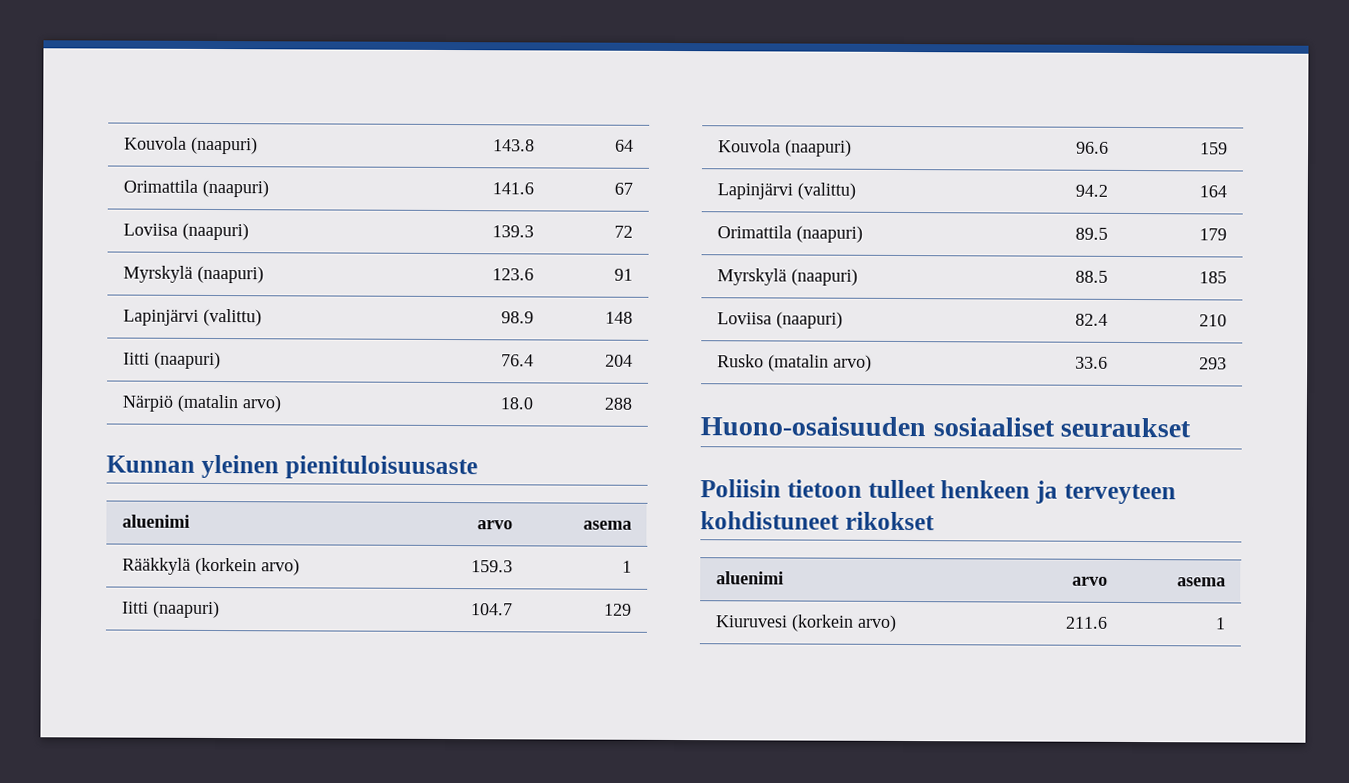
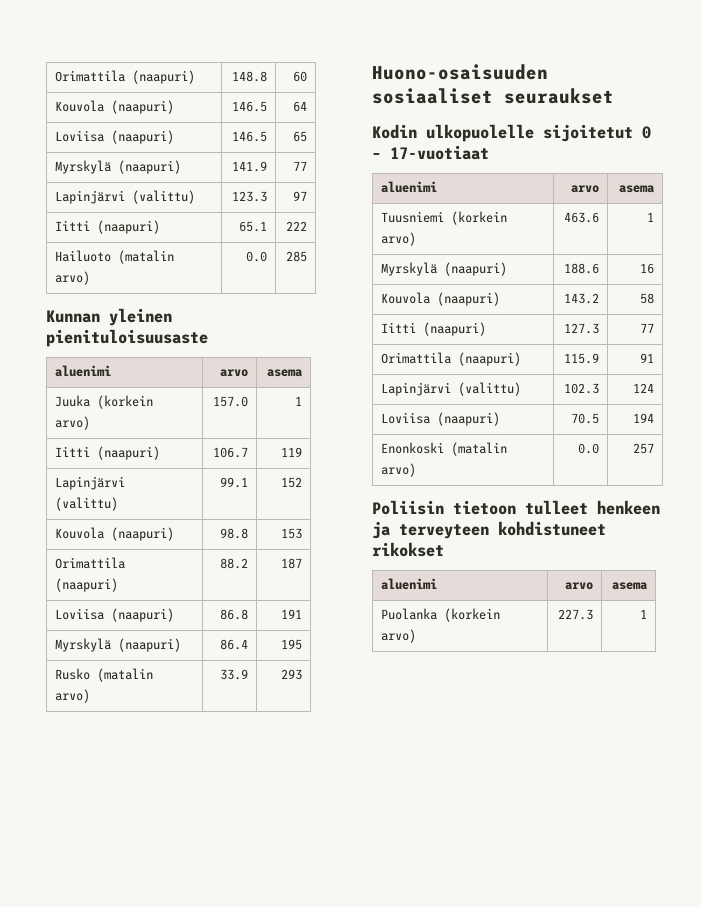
- Kouvola (naapuri) | 143.8 | 64
+ Orimattila (naapuri) | 148.8 | 60
+ Kouvola (naapuri) | 146.5 | 64
- Orimattila (naapuri) | 141.6 | 67
- Loviisa (naapuri) | 139.3 | 72
- Myrskylä (naapuri) | 123.6 | 91
- Lapinjärvi (valittu) | 98.9 | 148
- Iitti (naapuri) | 76.4 | 204
- Närpiö (matalin arvo) | 18.0 | 288
+ Loviisa (naapuri) | 146.5 | 65
+ Myrskylä (naapuri) | 141.9 | 77
+ Lapinjärvi (valittu) | 123.3 | 97
+ Iitti (naapuri) | 65.1 | 222
+ Hailuoto (matalin arvo) | 0.0 | 285
- Rääkkylä (korkein arvo) | 159.3 | 1
+ Juuka (korkein arvo) | 157.0 | 1
- Iitti (naapuri) | 104.7 | 129
- Kouvola (naapuri) | 96.6 | 159
- Lapinjärvi (valittu) | 94.2 | 164
- Orimattila (naapuri) | 89.5 | 179
- Myrskylä (naapuri) | 88.5 | 185
- Loviisa (naapuri) | 82.4 | 210
+ Iitti (naapuri) | 106.7 | 119
+ Lapinjärvi (valittu) | 99.1 | 152
+ Kouvola (naapuri) | 98.8 | 153
+ Orimattila (naapuri) | 88.2 | 187
+ Loviisa (naapuri) | 86.8 | 191
+ Myrskylä (naapuri) | 86.4 | 195
- Rusko (matalin arvo) | 33.6 | 293
+ Rusko (matalin arvo) | 33.9 | 293
+ Kodin ulkopuolelle sijoitetut 0 – 17-vuotiaat
+ aluenimi | arvo | asema
+ Tuusniemi (korkein arvo) | 463.6 | 1
+ Myrskylä (naapuri) | 188.6 | 16
+ Kouvola (naapuri) | 143.2 | 58
+ Iitti (naapuri) | 127.3 | 77
+ Orimattila (naapuri) | 115.9 | 91
+ Lapinjärvi (valittu) | 102.3 | 124
+ Loviisa (naapuri) | 70.5 | 194
+ Enonkoski (matalin arvo) | 0.0 | 257
- Kiuruvesi (korkein arvo) | 211.6 | 1
+ Puolanka (korkein arvo) | 227.3 | 1

